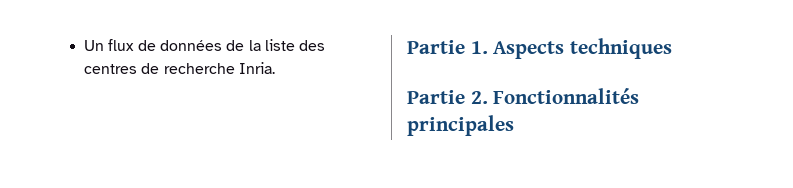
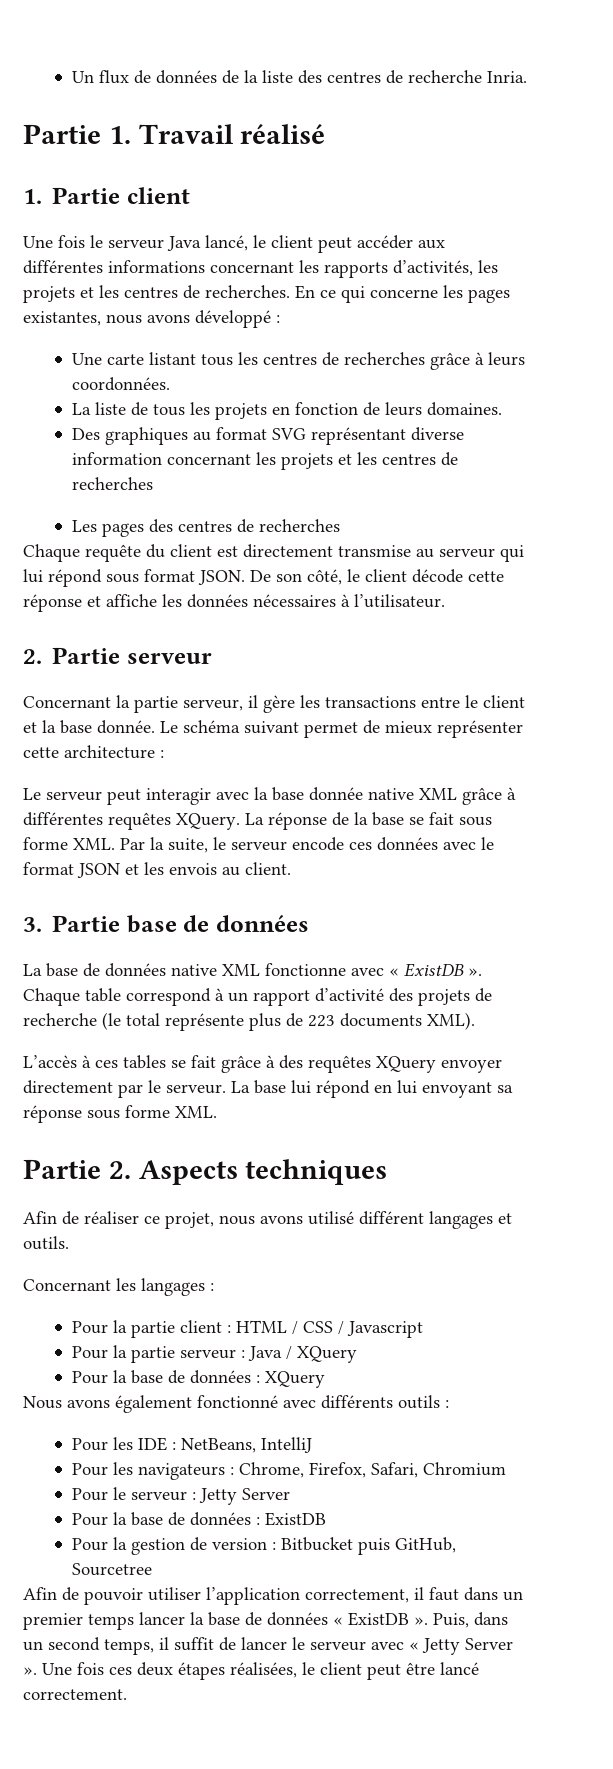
- Partie 1. Aspects techniques
- Partie 2. Fonctionnalités principales
+ Partie 1. Travail réalisé
+ 1. Partie client
+ Une fois le serveur Java lancé, le client peut accéder aux différentes informations concernant les rapports d’activités, les projets et les centres de recherches. En ce qui concerne les pages existantes, nous avons développé :
+ Une carte listant tous les centres de recherches grâce à leurs coordonnées.
+ La liste de tous les projets en fonction de leurs domaines.
+ Des graphiques au format SVG représentant diverse information concernant les projets et les centres de recherches
+ Les pages des centres de recherches
+ Chaque requête du client est directement transmise au serveur qui lui répond sous format JSON. De son côté, le client décode cette réponse et affiche les données nécessaires à l’utilisateur.
+ 2. Partie serveur
+ Concernant la partie serveur, il gère les transactions entre le client et la base donnée. Le schéma suivant permet de mieux représenter cette architecture :
+ Le serveur peut interagir avec la base donnée native XML grâce à différentes requêtes XQuery. La réponse de la base se fait sous forme XML. Par la suite, le serveur encode ces données avec le format JSON et les envois au client.
+ 3. Partie base de données
+ La base de données native XML fonctionne avec « ExistDB ». Chaque table correspond à un rapport d’activité des projets de recherche (le total représente plus de 223 documents XML).
+ L’accès à ces tables se fait grâce à des requêtes XQuery envoyer directement par le serveur. La base lui répond en lui envoyant sa réponse sous forme XML.
+ Partie 2. Aspects techniques
+ Afin de réaliser ce projet, nous avons utilisé différent langages et outils.
+ Concernant les langages :
+ Pour la partie client : HTML / CSS / Javascript
+ Pour la partie serveur : Java / XQuery
+ Pour la base de données : XQuery
+ Nous avons également fonctionné avec différents outils :
+ Pour les IDE : NetBeans, IntelliJ
+ Pour les navigateurs : Chrome, Firefox, Safari, Chromium
+ Pour le serveur : Jetty Server
+ Pour la base de données : ExistDB
+ Pour la gestion de version : Bitbucket puis GitHub, Sourcetree
+ Afin de pouvoir utiliser l’application correctement, il faut dans un premier temps lancer la base de données « ExistDB ». Puis, dans un second temps, il suffit de lancer le serveur avec « Jetty Server ». Une fois ces deux étapes réalisées, le client peut être lancé correctement.

